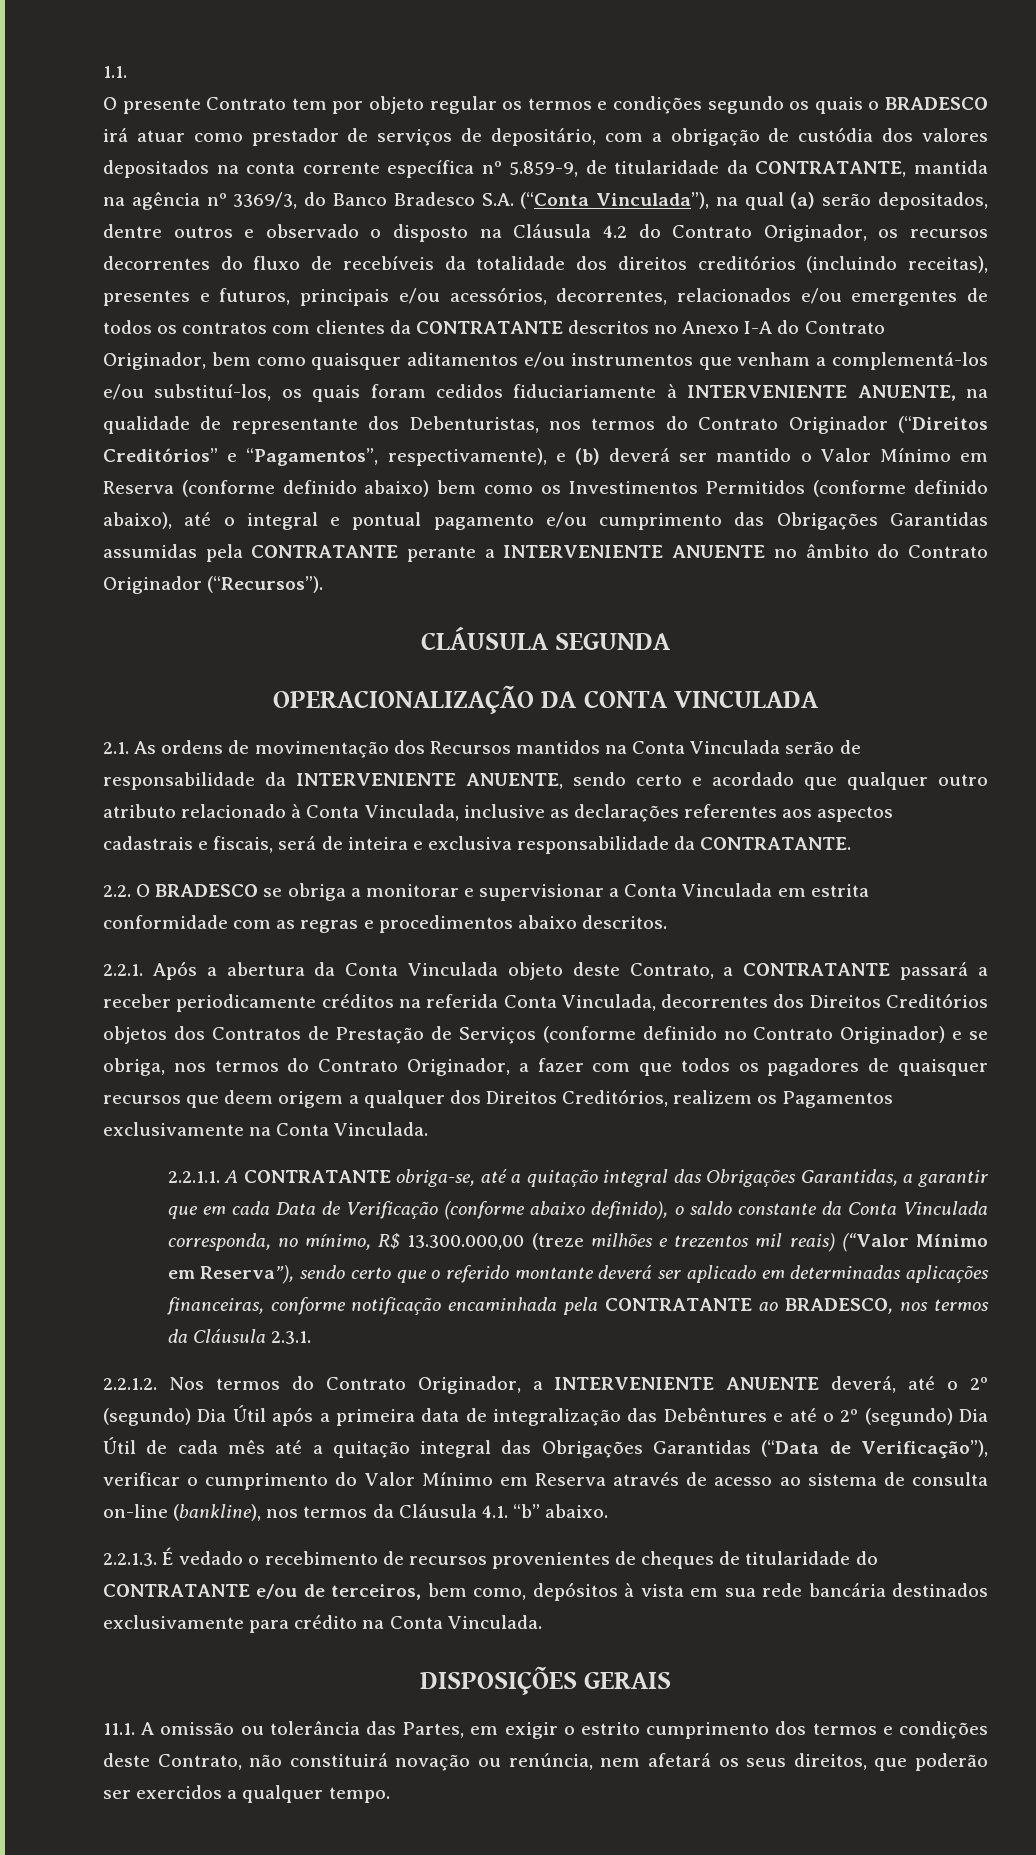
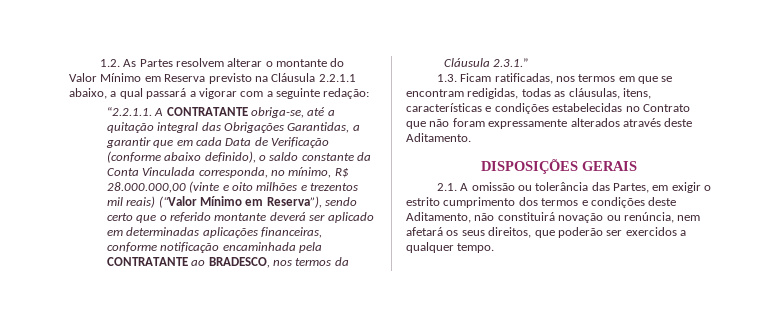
- 1.1.
- O presente Contrato tem por objeto regular os termos e condições segundo os quais o BRADESCO irá atuar como prestador de serviços de depositário, com a obrigação de custódia dos valores depositados na conta corrente específica nº 5.859-9, de titularidade da CONTRATANTE, mantida na agência nº 3369/3, do Banco Bradesco S.A. (“Conta Vinculada”), na qual (a) serão depositados, dentre outros e observado o disposto na Cláusula 4.2 do Contrato Originador, os recursos decorrentes do fluxo de recebíveis da totalidade dos direitos creditórios (incluindo receitas), presentes e futuros, principais e/ou acessórios, decorrentes, relacionados e/ou emergentes de todos os contratos com clientes da CONTRATANTE descritos no Anexo I-A do Contrato Originador, bem como quaisquer aditamentos e/ou instrumentos que venham a complementá-los e/ou substituí-los, os quais foram cedidos fiduciariamente à INTERVENIENTE ANUENTE, na qualidade de representante dos Debenturistas, nos termos do Contrato Originador (“Direitos Creditórios” e “Pagamentos”, respectivamente), e (b) deverá ser mantido o Valor Mínimo em Reserva (conforme definido abaixo) bem como os Investimentos Permitidos (conforme definido abaixo), até o integral e pontual pagamento e/ou cumprimento das Obrigações Garantidas assumidas pela CONTRATANTE perante a INTERVENIENTE ANUENTE no âmbito do Contrato Originador (“Recursos”).
- CLÁUSULA SEGUNDA
- OPERACIONALIZAÇÃO DA CONTA VINCULADA
- 2.1. As ordens de movimentação dos Recursos mantidos na Conta Vinculada serão de responsabilidade da INTERVENIENTE ANUENTE, sendo certo e acordado que qualquer outro atributo relacionado à Conta Vinculada, inclusive as declarações referentes aos aspectos cadastrais e fiscais, será de inteira e exclusiva responsabilidade da CONTRATANTE.
- 2.2. O BRADESCO se obriga a monitorar e supervisionar a Conta Vinculada em estrita conformidade com as regras e procedimentos abaixo descritos.
- 2.2.1. Após a abertura da Conta Vinculada objeto deste Contrato, a CONTRATANTE passará a receber periodicamente créditos na referida Conta Vinculada, decorrentes dos Direitos Creditórios objetos dos Contratos de Prestação de Serviços (conforme definido no Contrato Originador) e se obriga, nos termos do Contrato Originador, a fazer com que todos os pagadores de quaisquer recursos que deem origem a qualquer dos Direitos Creditórios, realizem os Pagamentos exclusivamente na Conta Vinculada.
- 2.2.1.1. A CONTRATANTE obriga-se, até a quitação integral das Obrigações Garantidas, a garantir que em cada Data de Verificação (conforme abaixo definido), o saldo constante da Conta Vinculada corresponda, no mínimo, R$ 13.300.000,00 (treze milhões e trezentos mil reais) (“Valor Mínimo em Reserva”), sendo certo que o referido montante deverá ser aplicado em determinadas aplicações financeiras, conforme notificação encaminhada pela CONTRATANTE ao BRADESCO, nos termos da Cláusula 2.3.1.
- 2.2.1.2. Nos termos do Contrato Originador, a INTERVENIENTE ANUENTE deverá, até o 2º (segundo) Dia Útil após a primeira data de integralização das Debêntures e até o 2º (segundo) Dia Útil de cada mês até a quitação integral das Obrigações Garantidas (“Data de Verificação”), verificar o cumprimento do Valor Mínimo em Reserva através de acesso ao sistema de consulta on-line (bankline), nos termos da Cláusula 4.1. “b” abaixo.
- 2.2.1.3. É vedado o recebimento de recursos provenientes de cheques de titularidade do CONTRATANTE e/ou de terceiros, bem como, depósitos à vista em sua rede bancária destinados exclusivamente para crédito na Conta Vinculada.
+ 1.2. As Partes resolvem alterar o montante do Valor Mínimo em Reserva previsto na Cláusula 2.2.1.1 abaixo, a qual passará a vigorar com a seguinte redação:
+ “2.2.1.1. A CONTRATANTE obriga-se, até a quitação integral das Obrigações Garantidas, a garantir que em cada Data de Verificação (conforme abaixo definido), o saldo constante da Conta Vinculada corresponda, no mínimo, R$ 28.000.000,00 (vinte e oito milhões e trezentos mil reais) (“Valor Mínimo em Reserva”), sendo certo que o referido montante deverá ser aplicado em determinadas aplicações financeiras, conforme notificação encaminhada pela CONTRATANTE ao BRADESCO, nos termos da Cláusula 2.3.1.”
+ 1.3. Ficam ratificadas, nos termos em que se encontram redigidas, todas as cláusulas, itens, características e condições estabelecidas no Contrato que não foram expressamente alterados através deste Aditamento.
- 11.1. A omissão ou tolerância das Partes, em exigir o estrito cumprimento dos termos e condições deste Contrato, não constituirá novação ou renúncia, nem afetará os seus direitos, que poderão ser exercidos a qualquer tempo.
+ 2.1. A omissão ou tolerância das Partes, em exigir o estrito cumprimento dos termos e condições deste Aditamento, não constituirá novação ou renúncia, nem afetará os seus direitos, que poderão ser exercidos a qualquer tempo.

